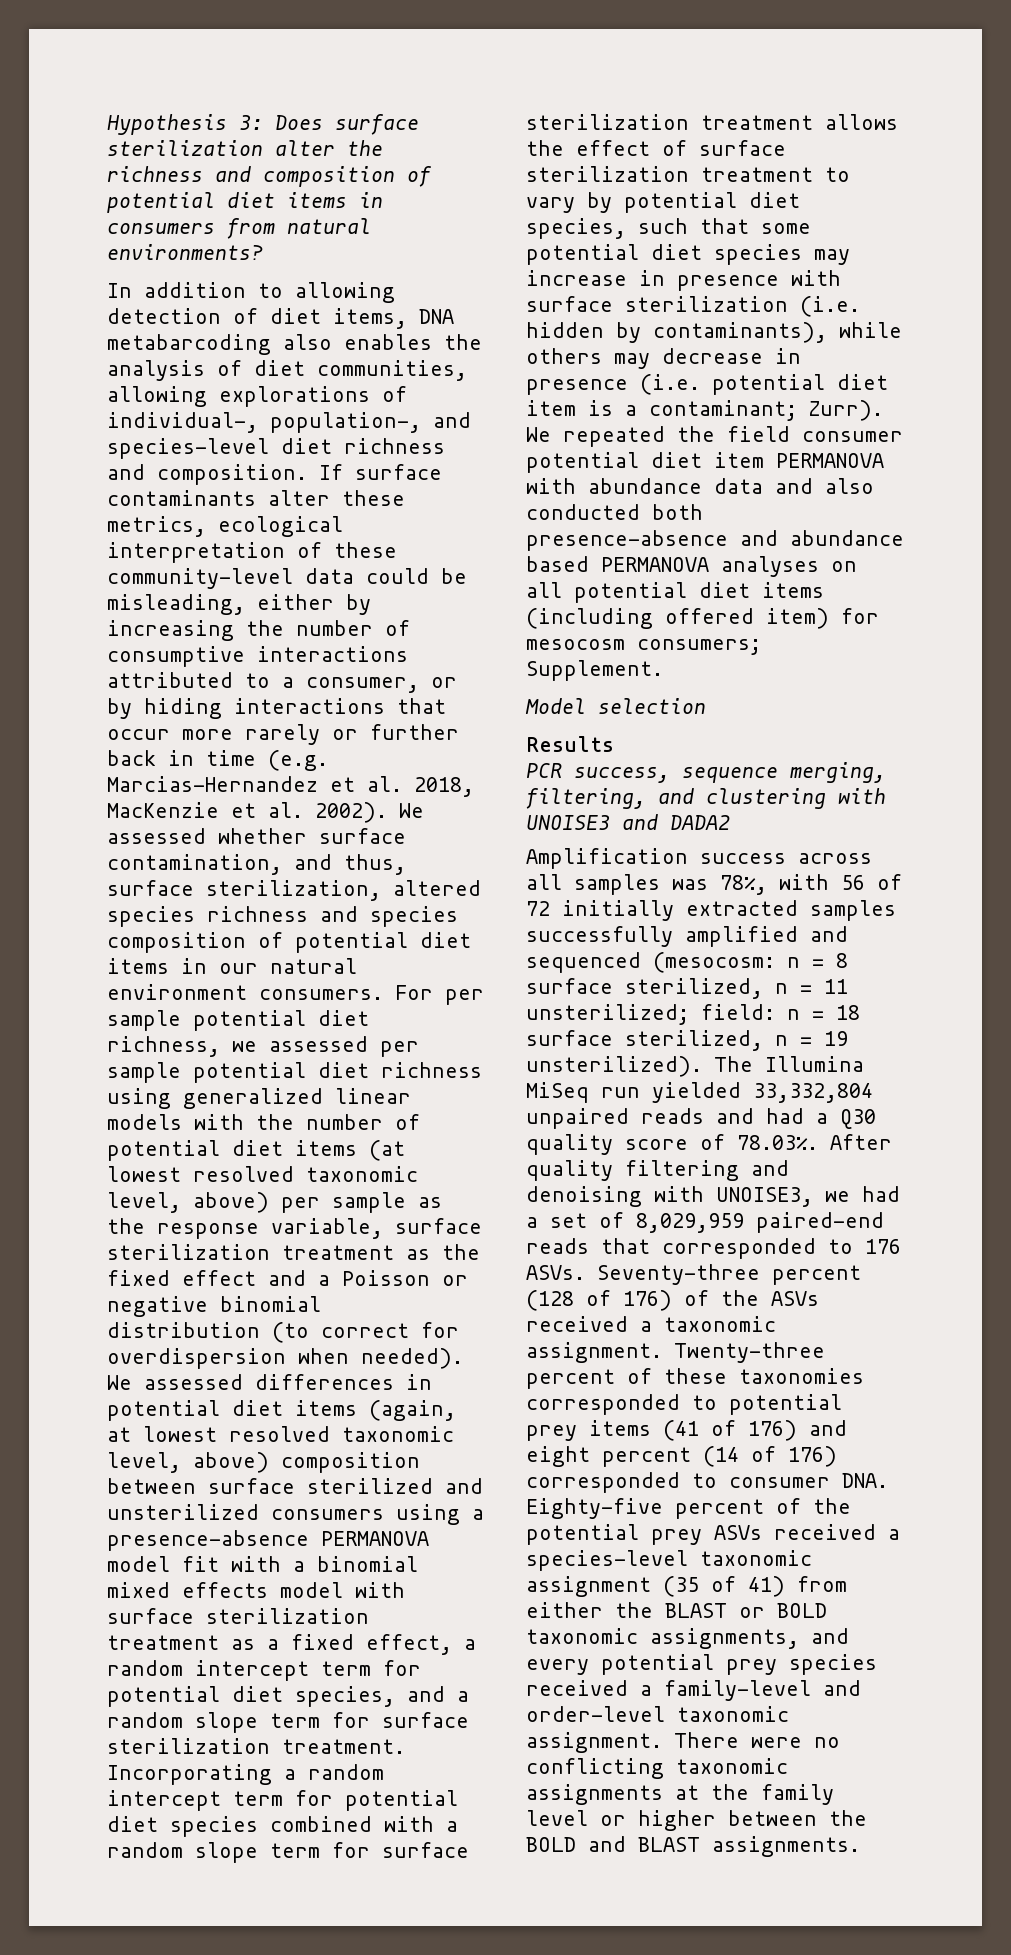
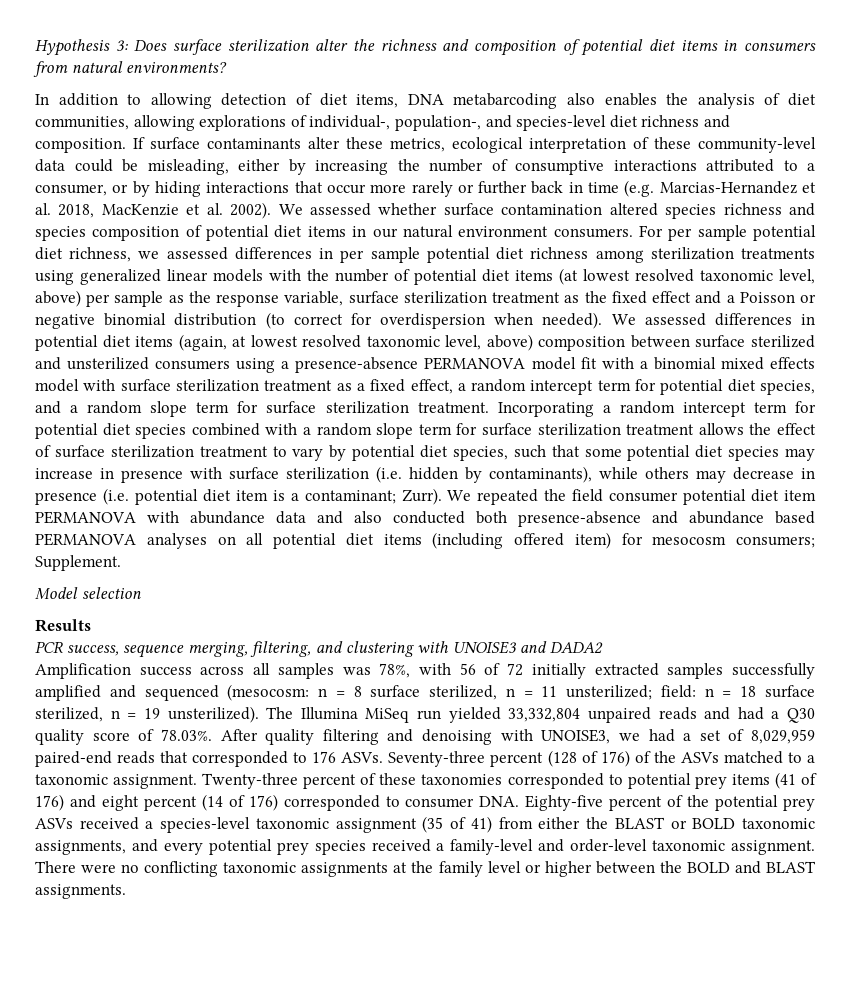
- We assessed whether surface contamination, and thus, surface sterilization, altered species richness and species composition of potential diet items in our natural environment consumers.
+ We assessed whether surface contamination altered species richness and species composition of potential diet items in our natural environment consumers.
- For per sample potential diet richness, we assessed per sample potential diet richness using generalized linear models with the number of potential diet items (at lowest resolved taxonomic level, above) per sample as the response variable, surface sterilization treatment as the fixed effect and a Poisson or negative binomial distribution (to correct for overdispersion when needed).
+ For per sample potential diet richness, we assessed differences in per sample potential diet richness among sterilization treatments using generalized linear models with the number of potential diet items (at lowest resolved taxonomic level, above) per sample as the response variable, surface sterilization treatment as the fixed effect and a Poisson or negative binomial distribution (to correct for overdispersion when needed).
- Seventy-three percent (128 of 176) of the ASVs received a taxonomic assignment.
+ Seventy-three percent (128 of 176) of the ASVs matched to a taxonomic assignment.

